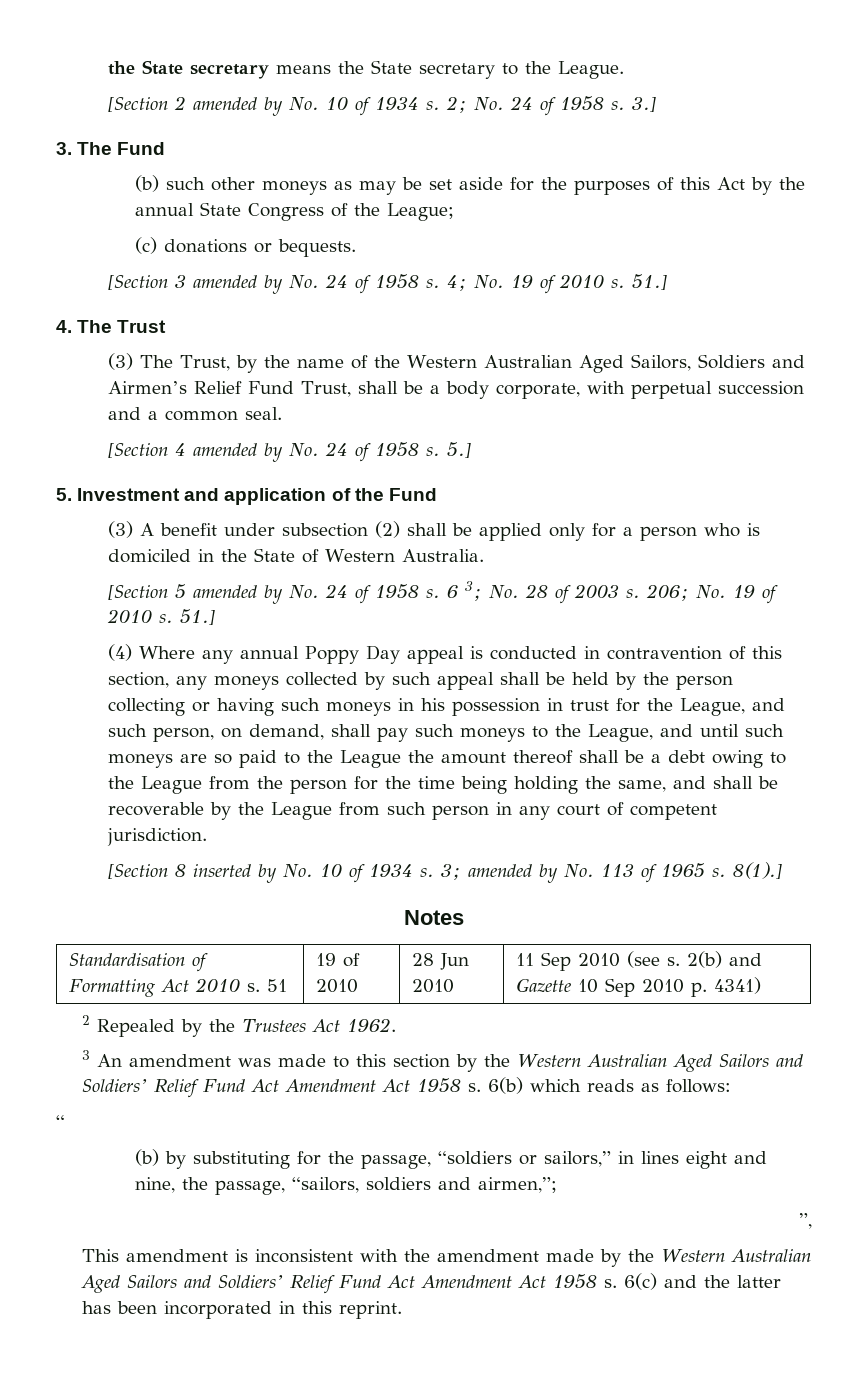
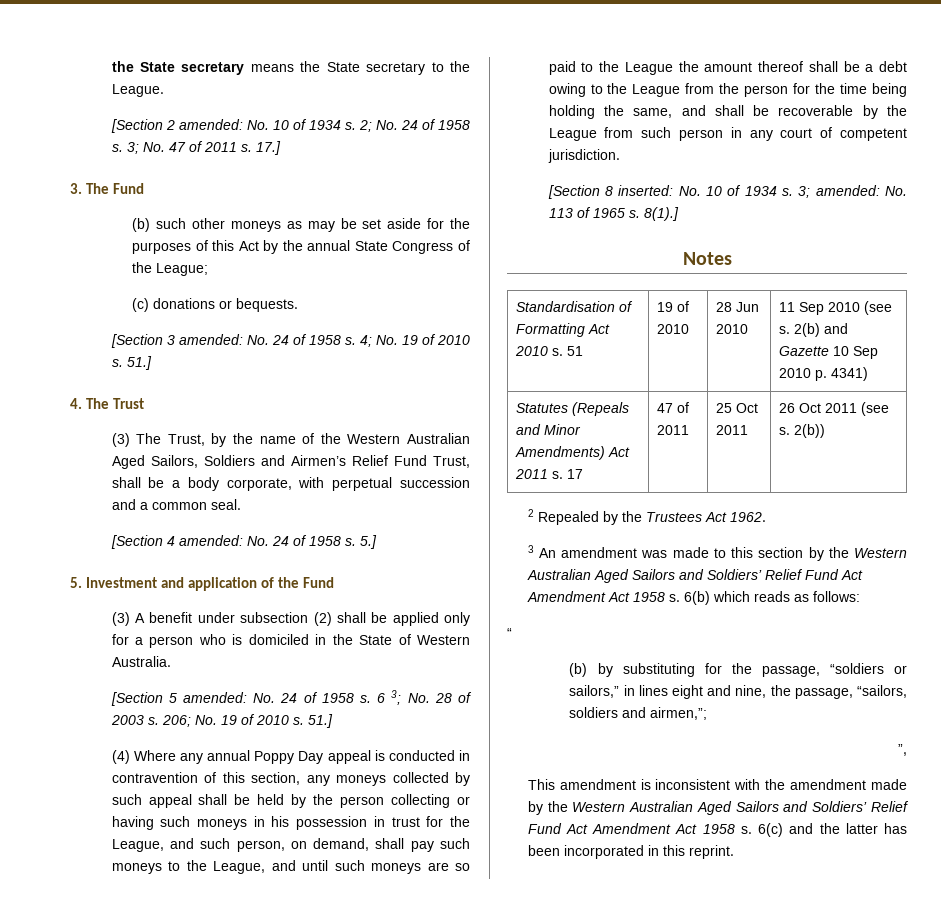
- [Section 2 amended by No. 10 of 1934 s.
+ [Section 2 amended: No. 10 of 1934 s.
- 3.]
+ 3; No. 47 of 2011 s. 17.]
- [Section 3 amended by No. 24 of 1958 s.
+ [Section 3 amended: No. 24 of 1958 s.
- [Section 4 amended by No. 24 of 1958 s.
+ [Section 4 amended: No. 24 of 1958 s.
- [Section 5 amended by No. 24 of 1958 s.
+ [Section 5 amended: No. 24 of 1958 s.
- [Section 8 inserted by No. 10 of 1934 s.
+ [Section 8 inserted: No. 10 of 1934 s.
- 3; amended by No. 113 of 1965 s.
+ 3; amended: No. 113 of 1965 s.
+ Statutes (Repeals and Minor Amendments) Act 2011 s. 17 | 47 of 2011 | 25 Oct 2011 | 26 Oct 2011 (see s. 2(b))

